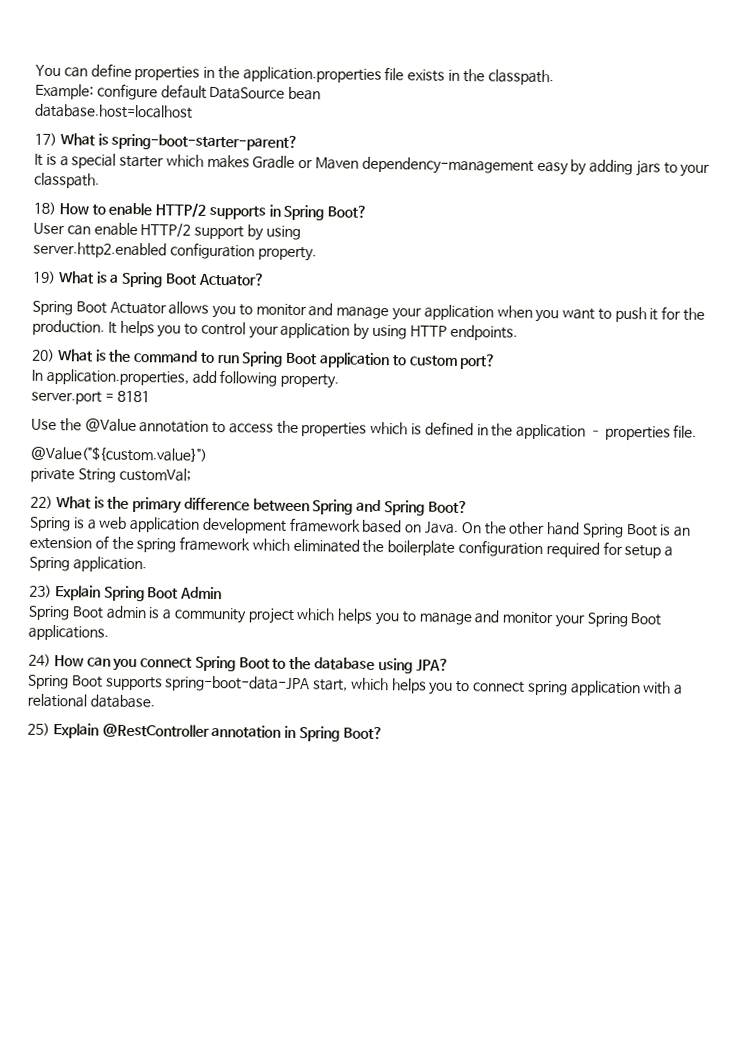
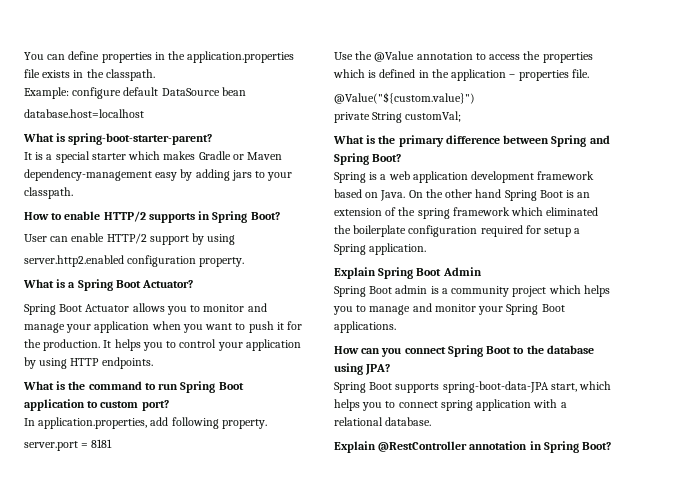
- 17) What is spring-boot-starter-parent?
+ What is spring-boot-starter-parent?
- 18) How to enable HTTP/2 supports in Spring Boot?
+ How to enable HTTP/2 supports in Spring Boot?
- 19) What is a Spring Boot Actuator?
+ What is a Spring Boot Actuator?
- 20) What is the command to run Spring Boot application to custom port?
+ What is the command to run Spring Boot application to custom port?
- 22) What is the primary difference between Spring and Spring Boot?
+ What is the primary difference between Spring and Spring Boot?
- 23) Explain Spring Boot Admin
+ Explain Spring Boot Admin
- 24) How can you connect Spring Boot to the database using JPA?
+ How can you connect Spring Boot to the database using JPA?
- 25) Explain @RestController annotation in Spring Boot?
+ Explain @RestController annotation in Spring Boot?

